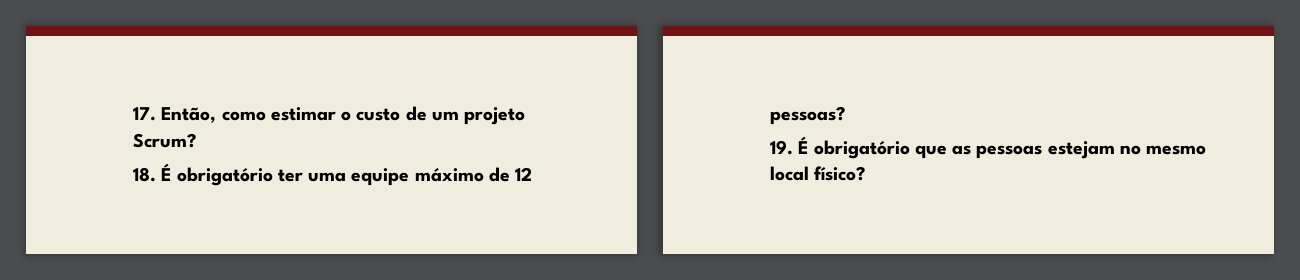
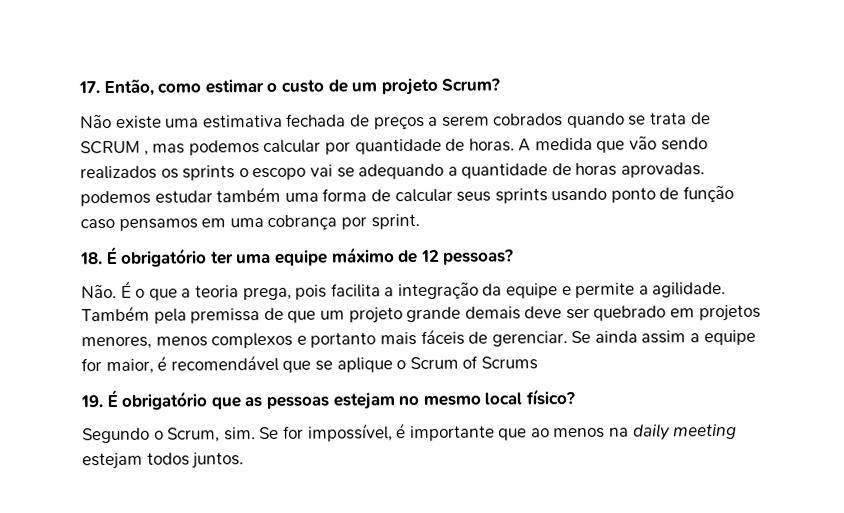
+ Não existe uma estimativa fechada de preços a serem cobrados quando se trata de SCRUM , mas podemos calcular por quantidade de horas. A medida que vão sendo realizados os sprints o escopo vai se adequando a quantidade de horas aprovadas. podemos estudar também uma forma de calcular seus sprints usando ponto de função caso pensamos em uma cobrança por sprint.
+ Não. É o que a teoria prega, pois facilita a integração da equipe e permite a agilidade. Também pela premissa de que um projeto grande demais deve ser quebrado em projetos menores, menos complexos e portanto mais fáceis de gerenciar. Se ainda assim a equipe for maior, é recomendável que se aplique o Scrum of Scrums
+ Segundo o Scrum, sim. Se for impossível, é importante que ao menos na daily meeting estejam todos juntos.

